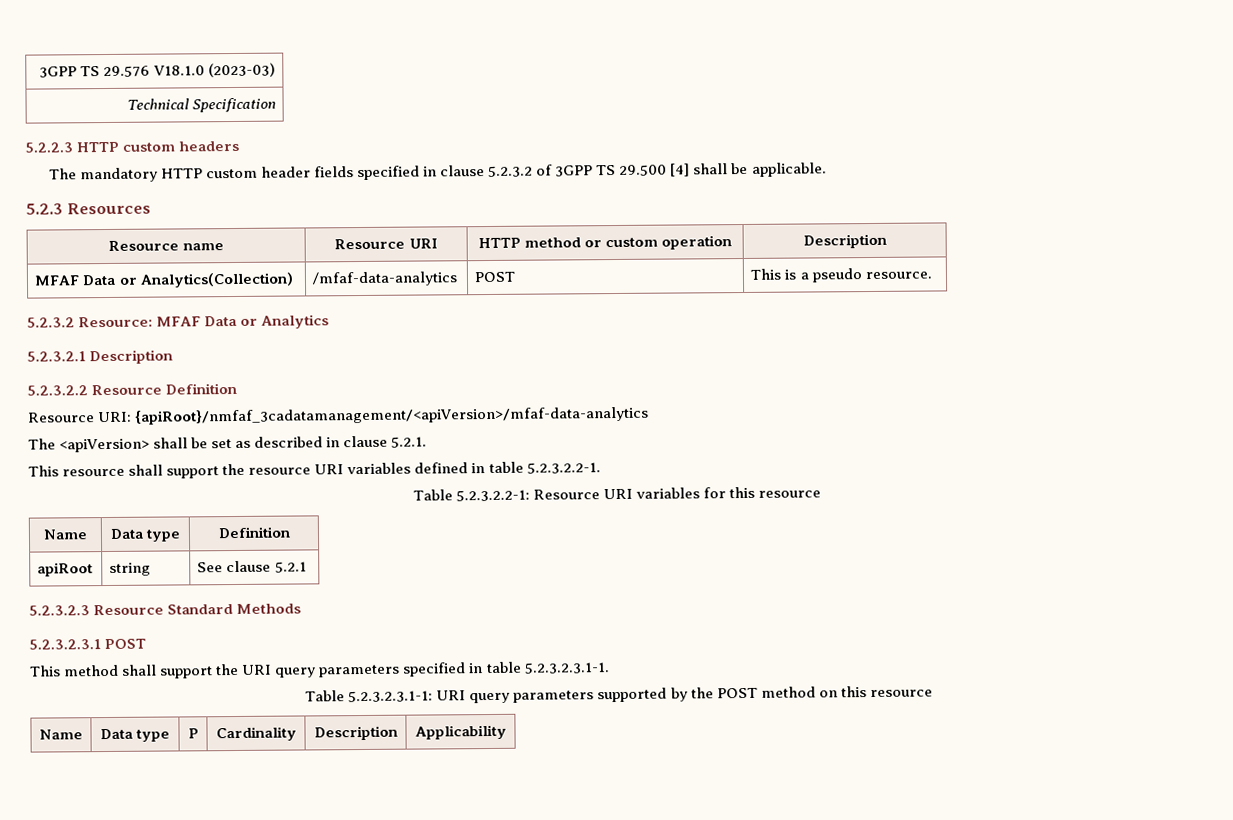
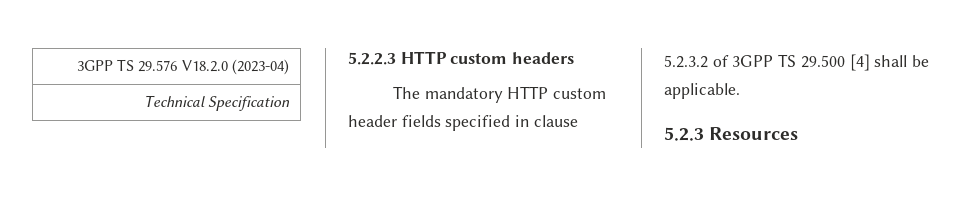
- 3GPP TS 29.576 V18.1.0 (2023-03)
+ 3GPP TS 29.576 V18.2.0 (2023-04)
- Resource name | Resource URI | HTTP method or custom operation | Description
- MFAF Data or Analytics(Collection) | /mfaf-data-analytics | POST | This is a pseudo resource.
- 5.2.3.2 Resource: MFAF Data or Analytics
- 5.2.3.2.1 Description
- 5.2.3.2.2 Resource Definition
- Resource URI: {apiRoot}/nmfaf_3cadatamanagement/<apiVersion>/mfaf-data-analytics
- The <apiVersion> shall be set as described in clause 5.2.1.
- This resource shall support the resource URI variables defined in table 5.2.3.2.2-1.
- Table 5.2.3.2.2-1: Resource URI variables for this resource
- Name | Data type | Definition
- apiRoot | string | See clause 5.2.1
- 5.2.3.2.3 Resource Standard Methods
- 5.2.3.2.3.1 POST
- This method shall support the URI query parameters specified in table 5.2.3.2.3.1-1.
- Table 5.2.3.2.3.1-1: URI query parameters supported by the POST method on this resource
- Name | Data type | P | Cardinality | Description | Applicability

